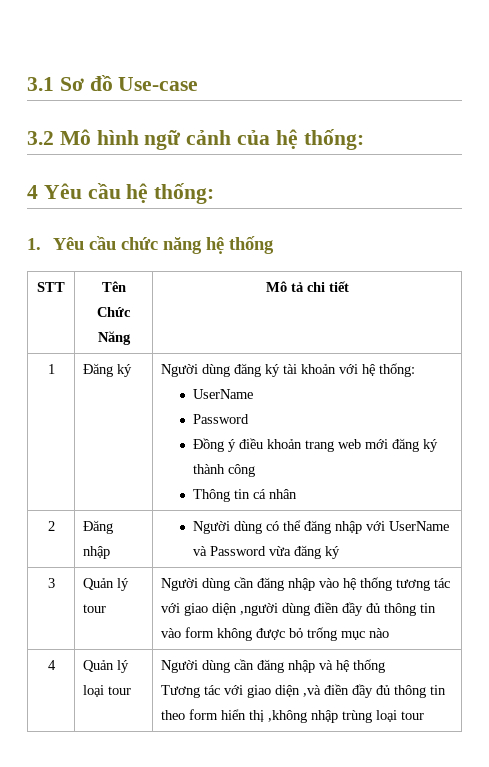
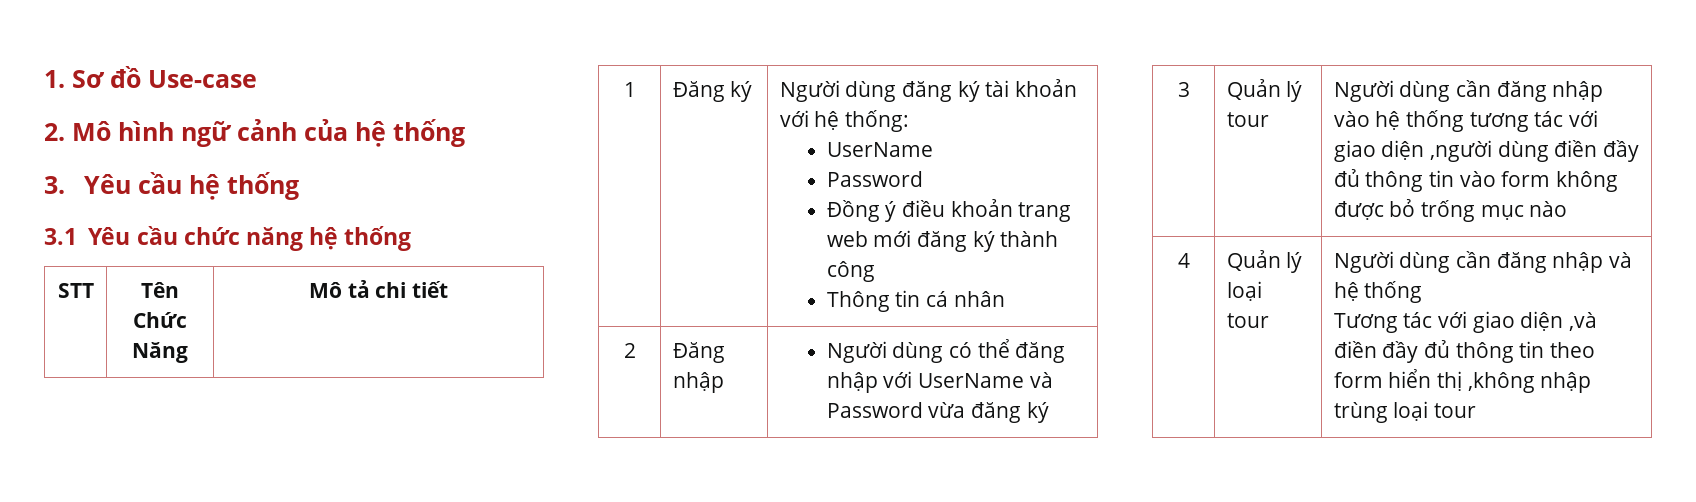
- 3.1 Sơ đồ Use-case
+ 1. Sơ đồ Use-case
- 3.2 Mô hình ngữ cảnh của hệ thống:
- 4 Yêu cầu hệ thống:
- 1. Yêu cầu chức năng hệ thống
+ 2. Mô hình ngữ cảnh của hệ thống
+ 3. Yêu cầu hệ thống
+ 3.1 Yêu cầu chức năng hệ thống

